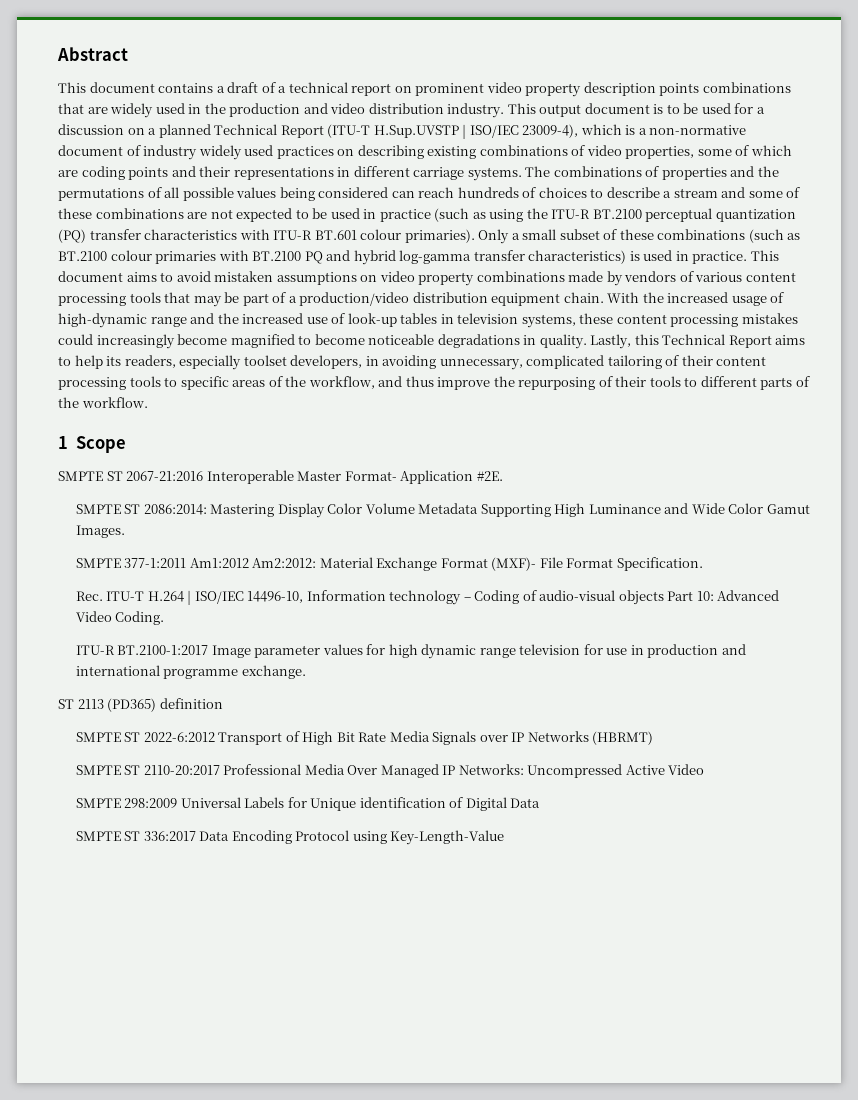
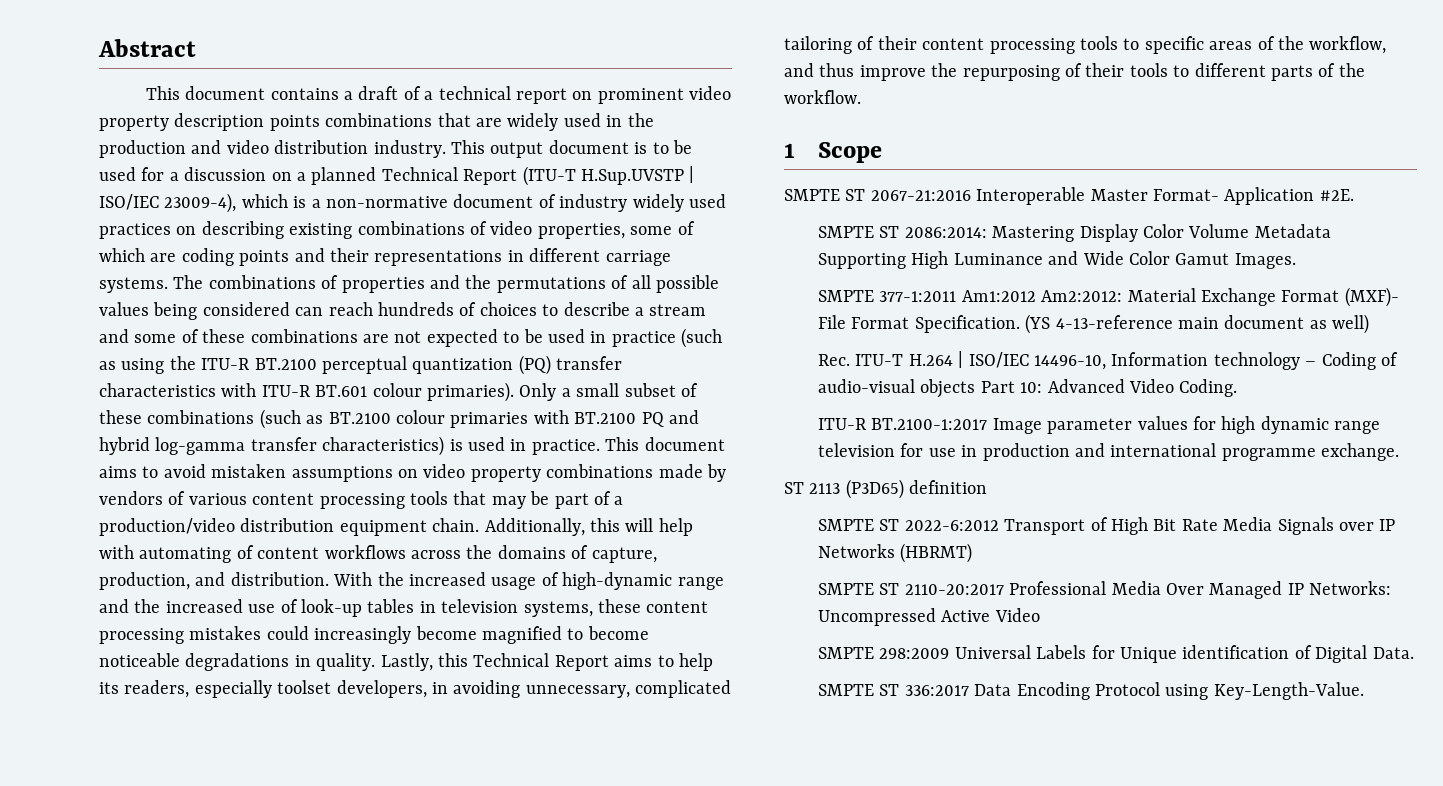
+ Additionally, this will help with automating of content workflows across the domains of capture, production, and distribution.
+ (YS 4-13-reference main document as well)
- ST 2113 (PD365) definition
+ ST 2113 (P3D65) definition
- SMPTE 298:2009 Universal Labels for Unique identification of Digital Data
+ SMPTE 298:2009 Universal Labels for Unique identification of Digital Data.
- SMPTE ST 336:2017 Data Encoding Protocol using Key-Length-Value
+ SMPTE ST 336:2017 Data Encoding Protocol using Key-Length-Value.

